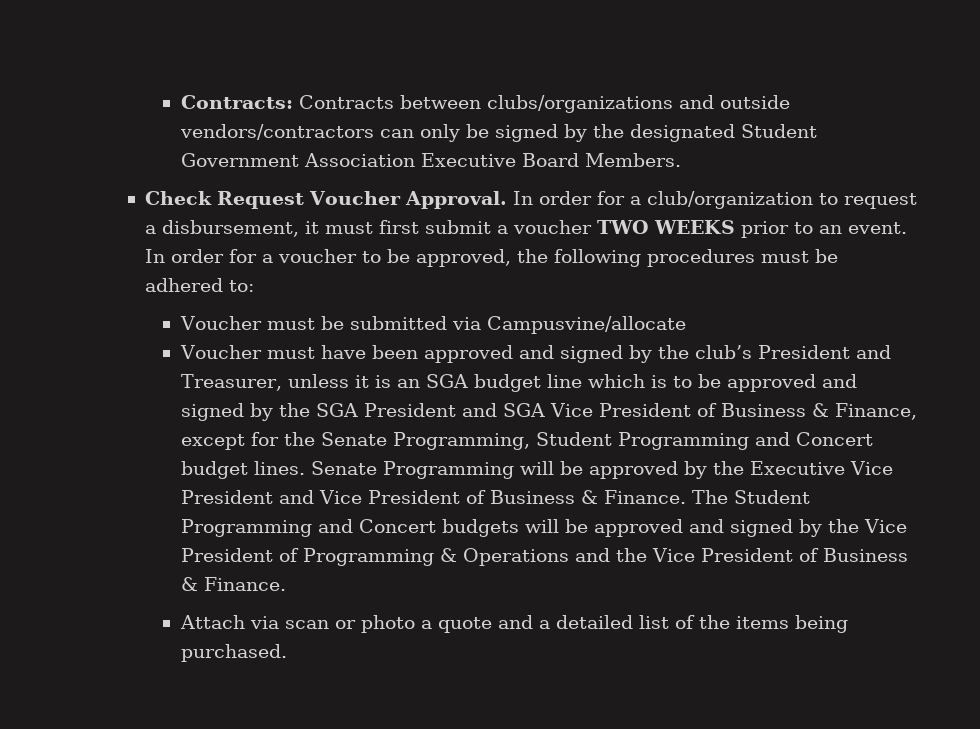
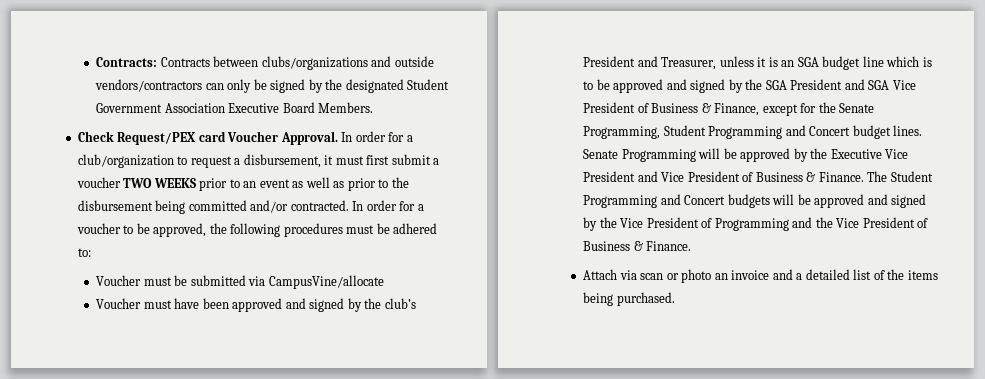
- Check Request Voucher Approval.
+ Check Request/PEX card Voucher Approval.
- In order for a club/organization to request a disbursement, it must first submit a voucher TWO WEEKS prior to an event.
+ In order for a club/organization to request a disbursement, it must first submit a voucher TWO WEEKS prior to an event as well as prior to the disbursement being committed and/or contracted.
- Voucher must be submitted via Campusvine/allocate
+ Voucher must be submitted via CampusVine/allocate
- The Student Programming and Concert budgets will be approved and signed by the Vice President of Programming & Operations and the Vice President of Business & Finance.
+ The Student Programming and Concert budgets will be approved and signed by the Vice President of Programming and the Vice President of Business & Finance.
- Attach via scan or photo a quote and a detailed list of the items being purchased.
+ Attach via scan or photo an invoice and a detailed list of the items being purchased.

